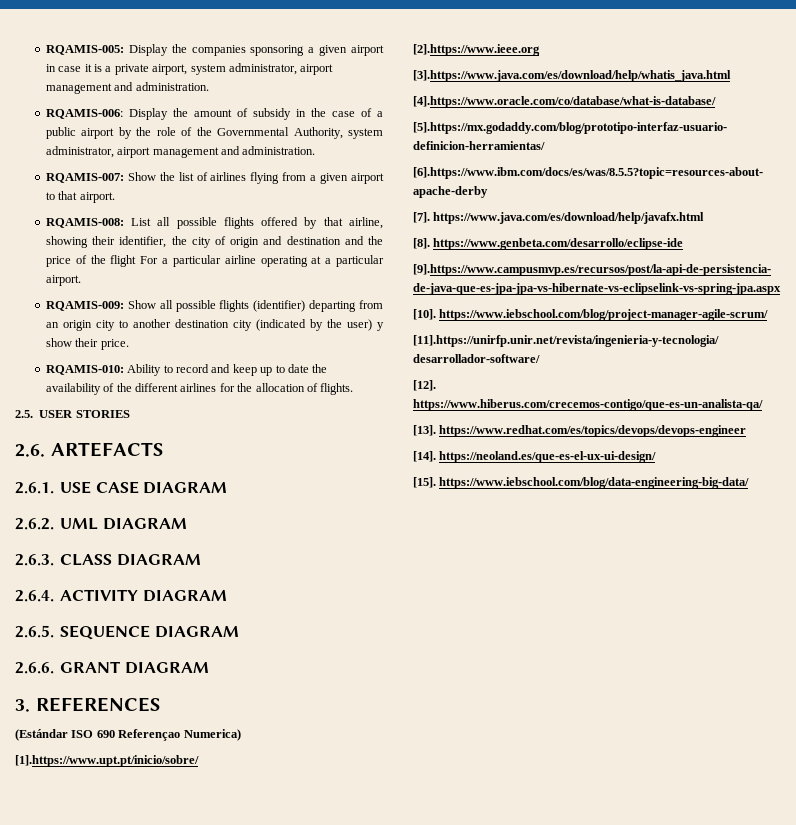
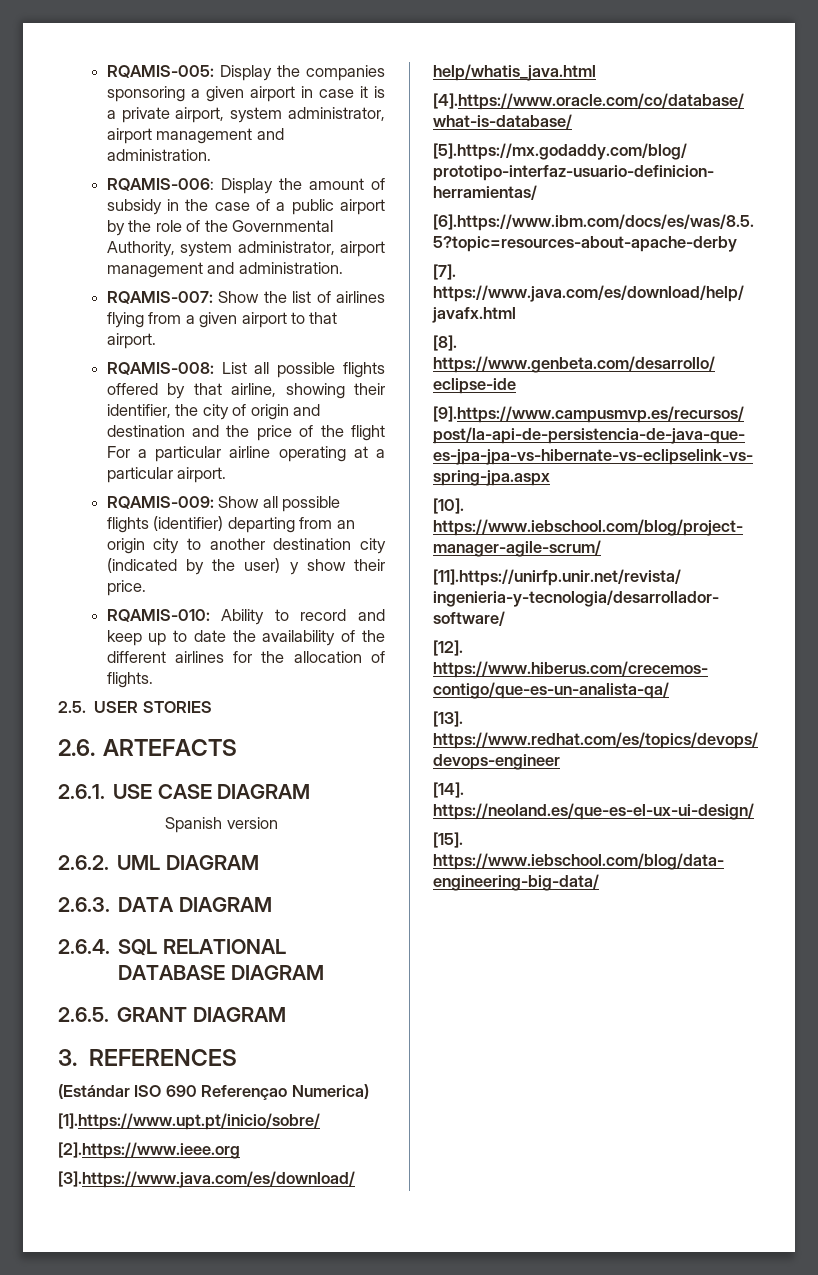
+ Spanish version
- 2.6.3. CLASS DIAGRAM
+ 2.6.3. DATA DIAGRAM
- 2.6.4. ACTIVITY DIAGRAM
- 2.6.5. SEQUENCE DIAGRAM
- 2.6.6. GRANT DIAGRAM
+ 2.6.4. SQL RELATIONAL DATABASE DIAGRAM
+ 2.6.5. GRANT DIAGRAM

